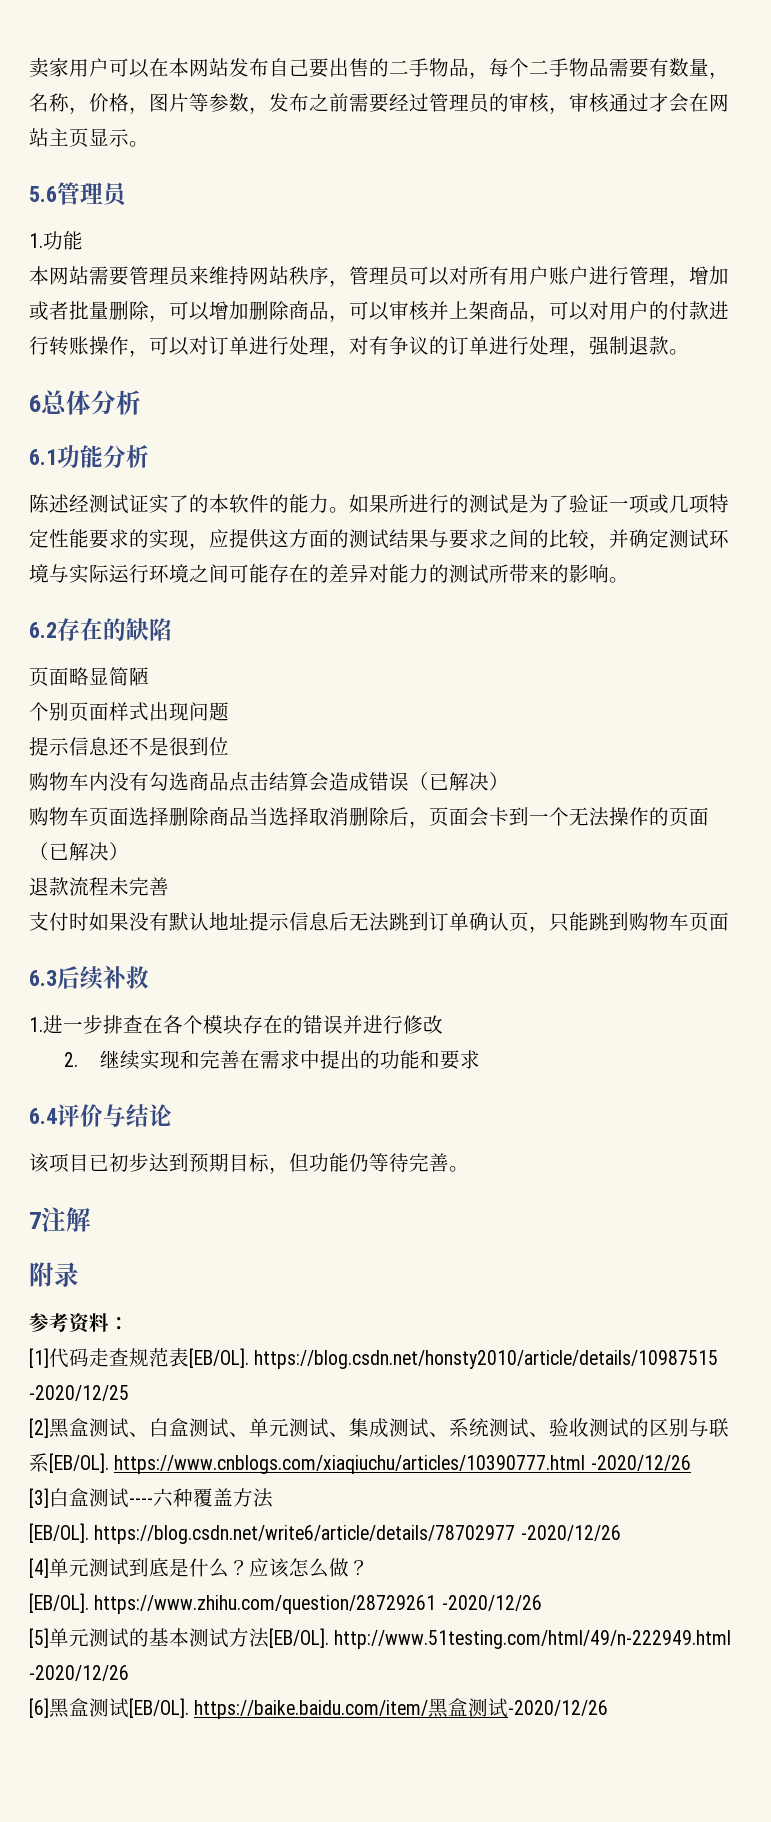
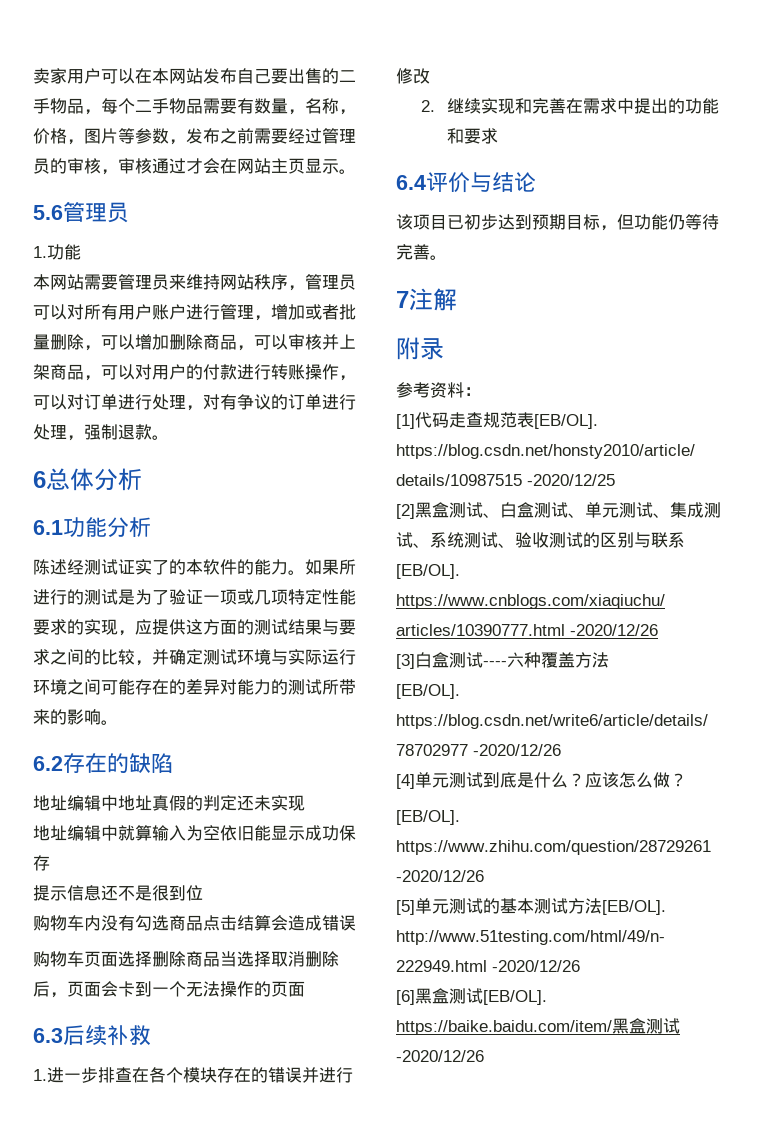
- 页面略显简陋
- 个别页面样式出现问题
+ 地址编辑中地址真假的判定还未实现
+ 地址编辑中就算输入为空依旧能显示成功保存
- 购物车内没有勾选商品点击结算会造成错误（已解决）
+ 购物车内没有勾选商品点击结算会造成错误
- 购物车页面选择删除商品当选择取消删除后，页面会卡到一个无法操作的页面（已解决）
- 退款流程未完善
- 支付时如果没有默认地址提示信息后无法跳到订单确认页，只能跳到购物车页面
+ 购物车页面选择删除商品当选择取消删除后，页面会卡到一个无法操作的页面

